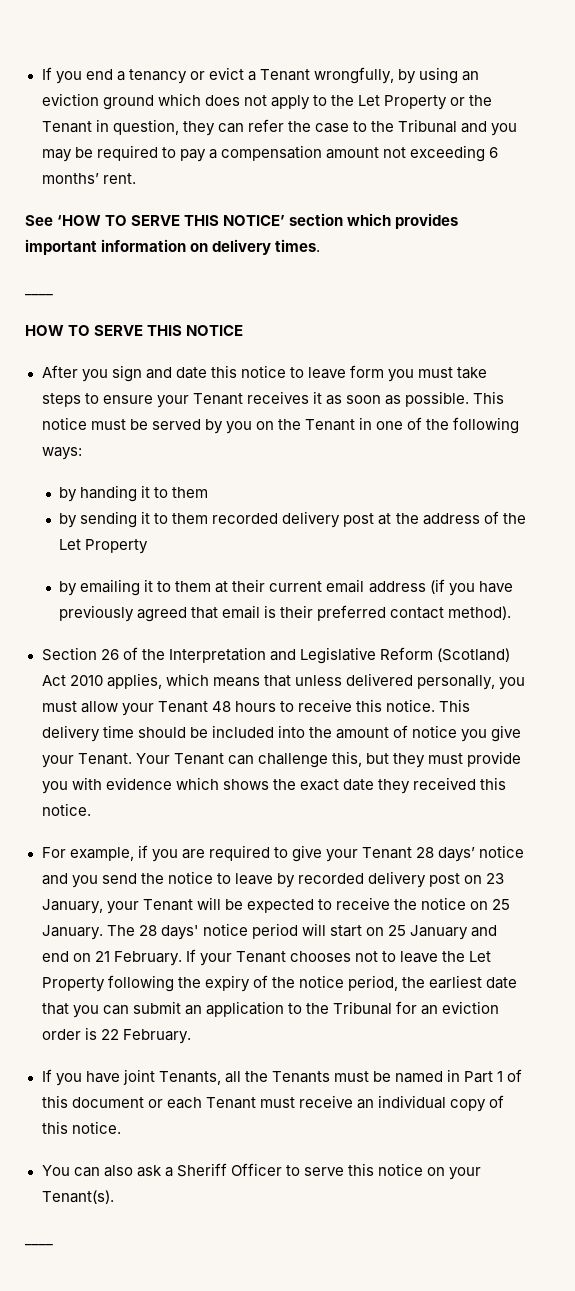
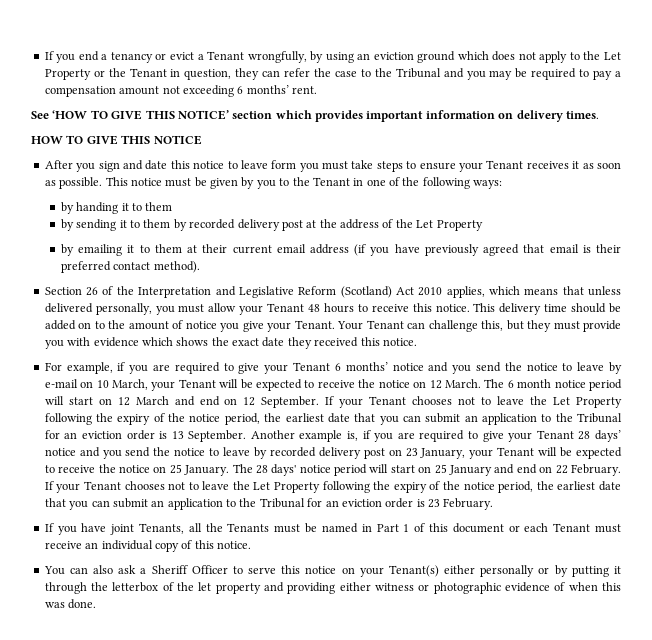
- See ‘HOW TO SERVE THIS NOTICE’ section which provides important information on delivery times.
- ____
+ See ‘HOW TO GIVE THIS NOTICE’ section which provides important information on delivery times.
- HOW TO SERVE THIS NOTICE
+ HOW TO GIVE THIS NOTICE
- This notice must be served by you on the Tenant in one of the following ways:
+ This notice must be given by you to the Tenant in one of the following ways:
- by sending it to them recorded delivery post at the address of the Let Property
+ by sending it to them by recorded delivery post at the address of the Let Property
- This delivery time should be included into the amount of notice you give your Tenant.
+ This delivery time should be added on to the amount of notice you give your Tenant.
- For example, if you are required to give your Tenant 28 days’ notice and you send the notice to leave by recorded delivery post on 23 January, your Tenant will be expected to receive the notice on 25 January.
+ For example, if you are required to give your Tenant 6 months’ notice and you send the notice to leave by e-mail on 10 March, your Tenant will be expected to receive the notice on 12 March. The 6 month notice period will start on 12 March and end on 12 September. If your Tenant chooses not to leave the Let Property following the expiry of the notice period, the earliest date that you can submit an application to the Tribunal for an eviction order is 13 September. Another example is, if you are required to give your Tenant 28 days’ notice and you send the notice to leave by recorded delivery post on 23 January, your Tenant will be expected to receive the notice on 25 January.
- The 28 days' notice period will start on 25 January and end on 21 February.
+ The 28 days' notice period will start on 25 January and end on 22 February.
- If your Tenant chooses not to leave the Let Property following the expiry of the notice period, the earliest date that you can submit an application to the Tribunal for an eviction order is 22 February.
+ If your Tenant chooses not to leave the Let Property following the expiry of the notice period, the earliest date that you can submit an application to the Tribunal for an eviction order is 23 February.
- You can also ask a Sheriff Officer to serve this notice on your Tenant(s).
- ____
+ You can also ask a Sheriff Officer to serve this notice on your Tenant(s) either personally or by putting it through the letterbox of the let property and providing either witness or photographic evidence of when this was done.

